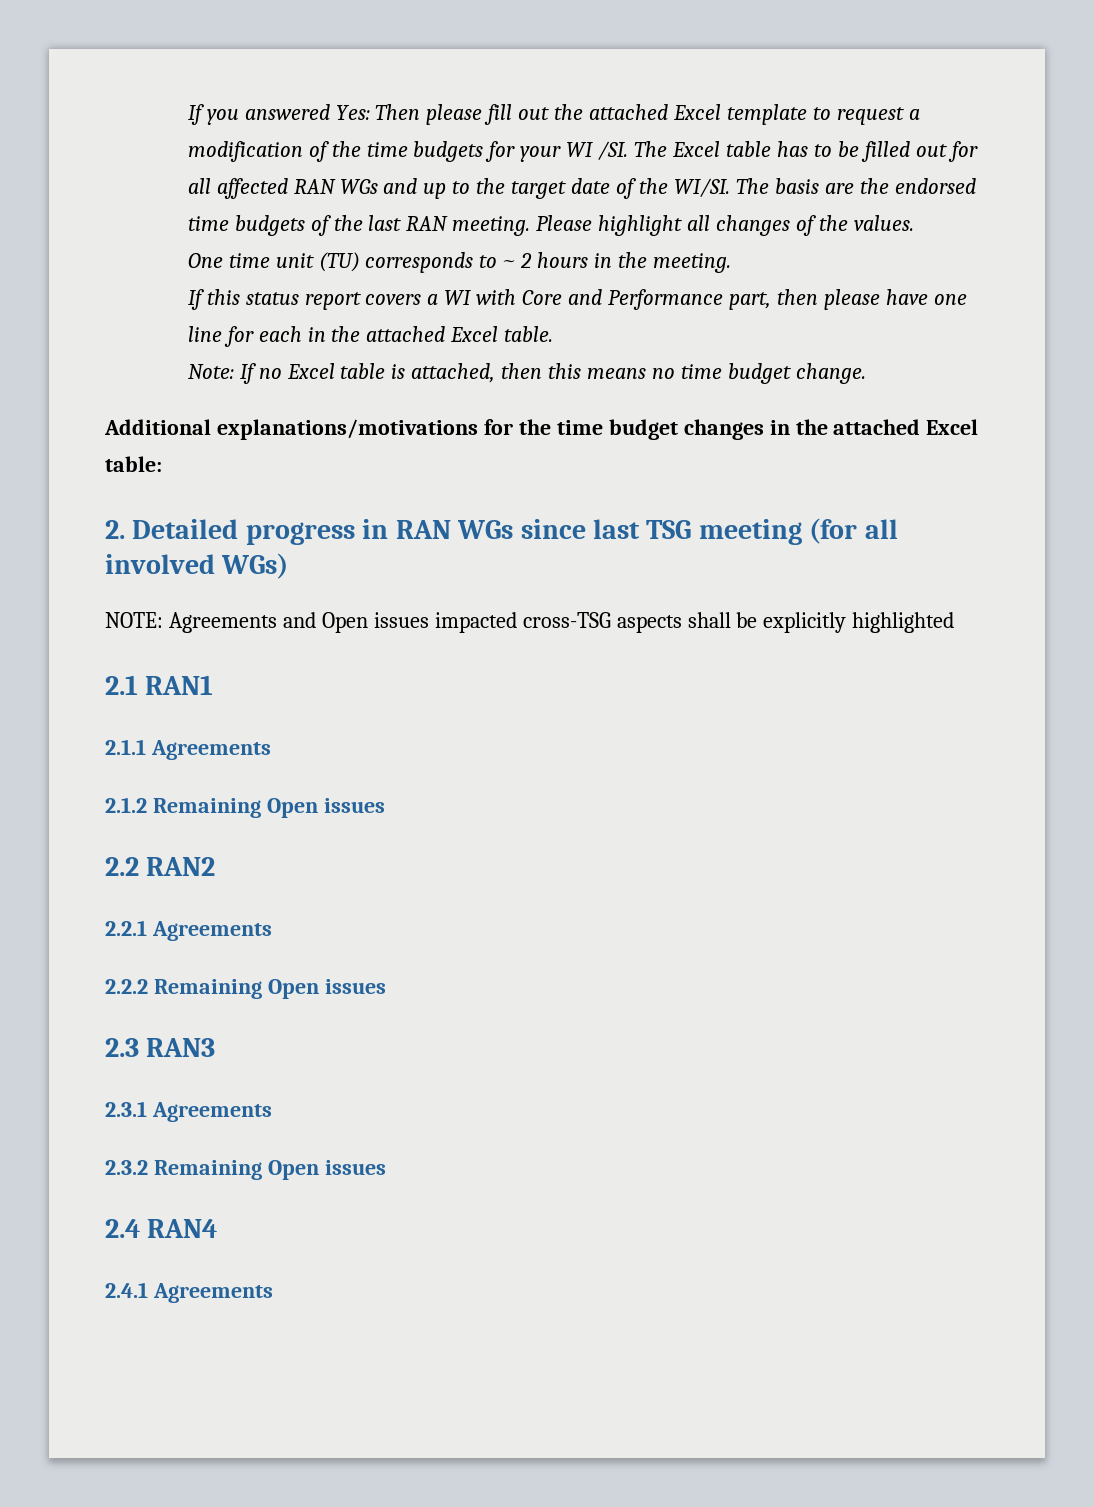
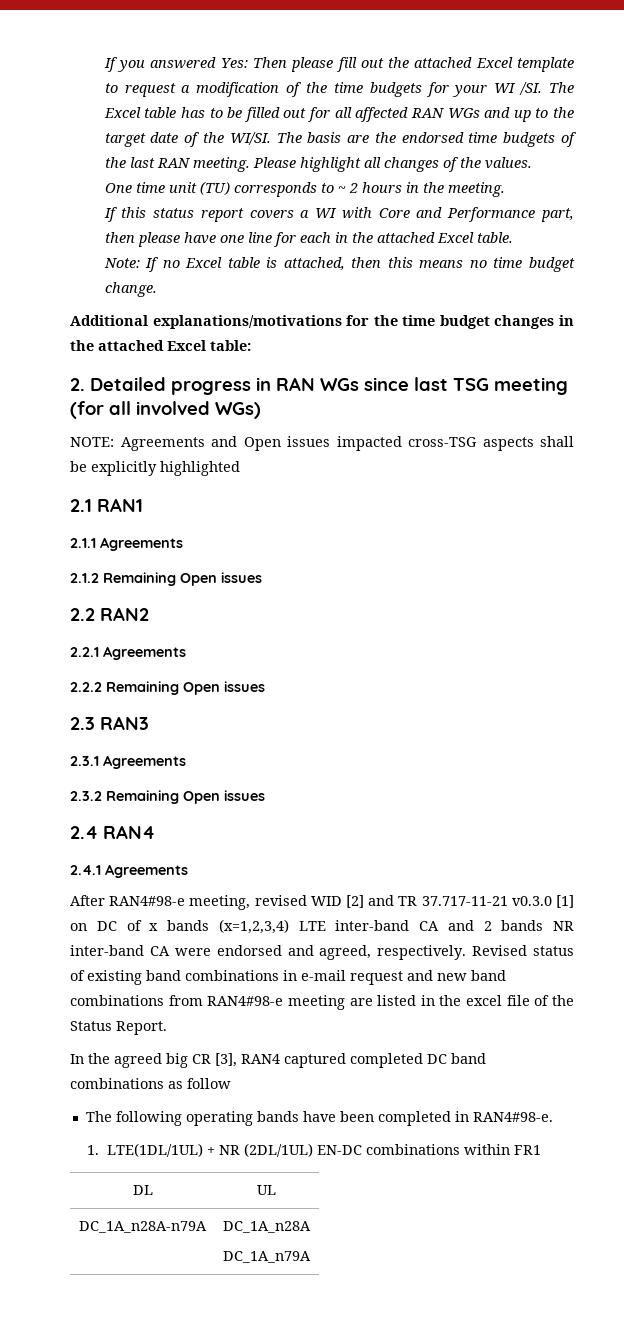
+ After RAN4#98-e meeting, revised WID [2] and TR 37.717-11-21 v0.3.0 [1] on DC of x bands (x=1,2,3,4) LTE inter-band CA and 2 bands NR inter-band CA were endorsed and agreed, respectively. Revised status of existing band combinations in e-mail request and new band combinations from RAN4#98-e meeting are listed in the excel file of the Status Report.
+ In the agreed big CR [3], RAN4 captured completed DC band combinations as follow
+ The following operating bands have been completed in RAN4#98-e.
+ 1. LTE(1DL/1UL) + NR (2DL/1UL) EN-DC combinations within FR1
+ DL | UL
+ DC_1A_n28A-n79A | DC_1A_n28A
+ DC_1A_n79A

